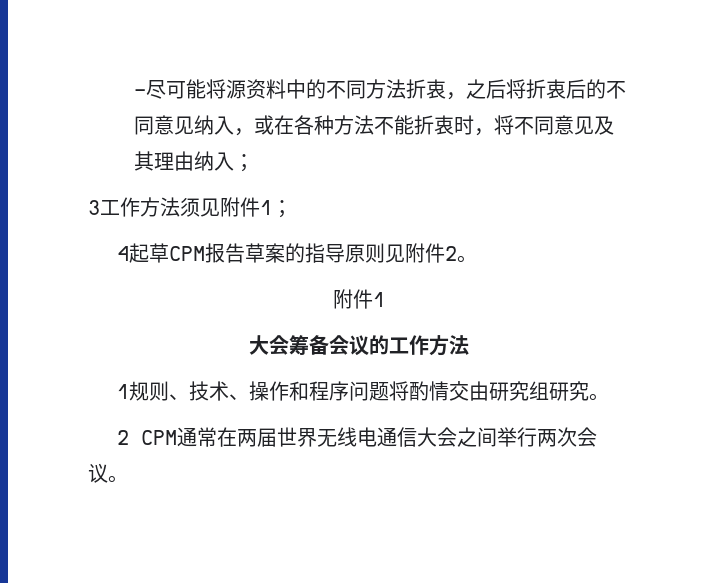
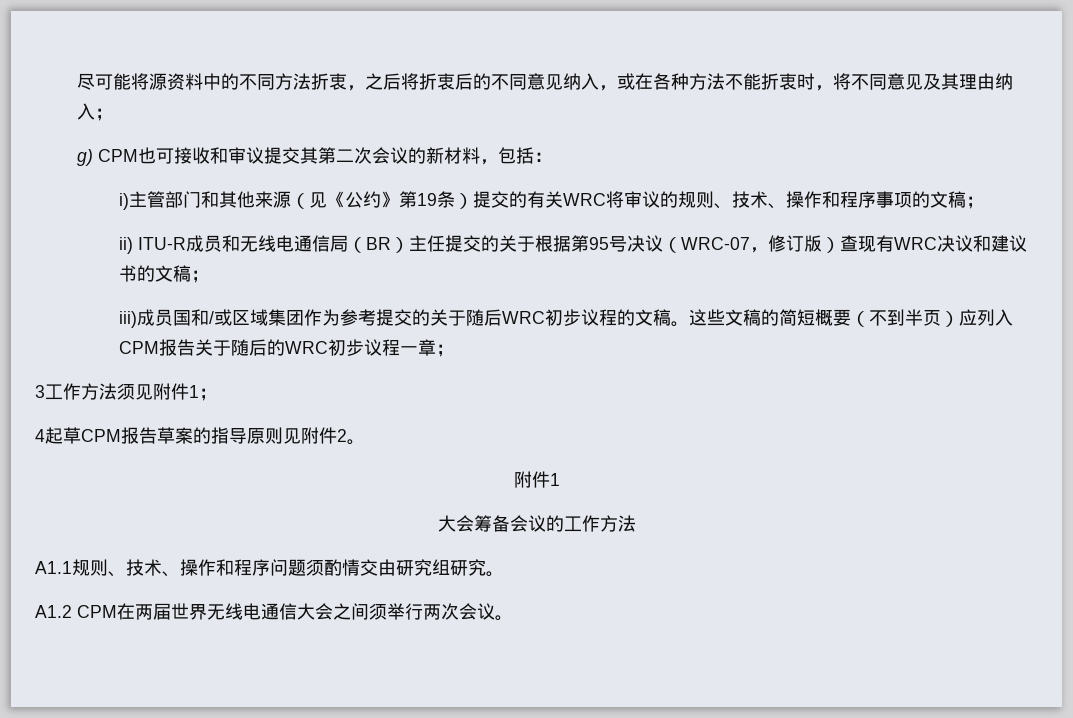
- –尽可能将源资料中的不同方法折衷，之后将折衷后的不同意见纳入，或在各种方法不能折衷时，将不同意见及其理由纳入；
+ 尽可能将源资料中的不同方法折衷，之后将折衷后的不同意见纳入，或在各种方法不能折衷时，将不同意见及其理由纳入；
+ g) CPM也可接收和审议提交其第二次会议的新材料，包括：
+ i)主管部门和其他来源（见《公约》第19条）提交的有关WRC将审议的规则、技术、操作和程序事项的文稿；
+ ii) ITU-R成员和无线电通信局（BR）主任提交的关于根据第95号决议（WRC-07，修订版）查现有WRC决议和建议书的文稿；
+ iii)成员国和/或区域集团作为参考提交的关于随后WRC初步议程的文稿。这些文稿的简短概要（不到半页）应列入CPM报告关于随后的WRC初步议程一章；
- 1规则、技术、操作和程序问题将酌情交由研究组研究。
+ A1.1规则、技术、操作和程序问题须酌情交由研究组研究。
- 2 CPM通常在两届世界无线电通信大会之间举行两次会议。
+ A1.2 CPM在两届世界无线电通信大会之间须举行两次会议。

